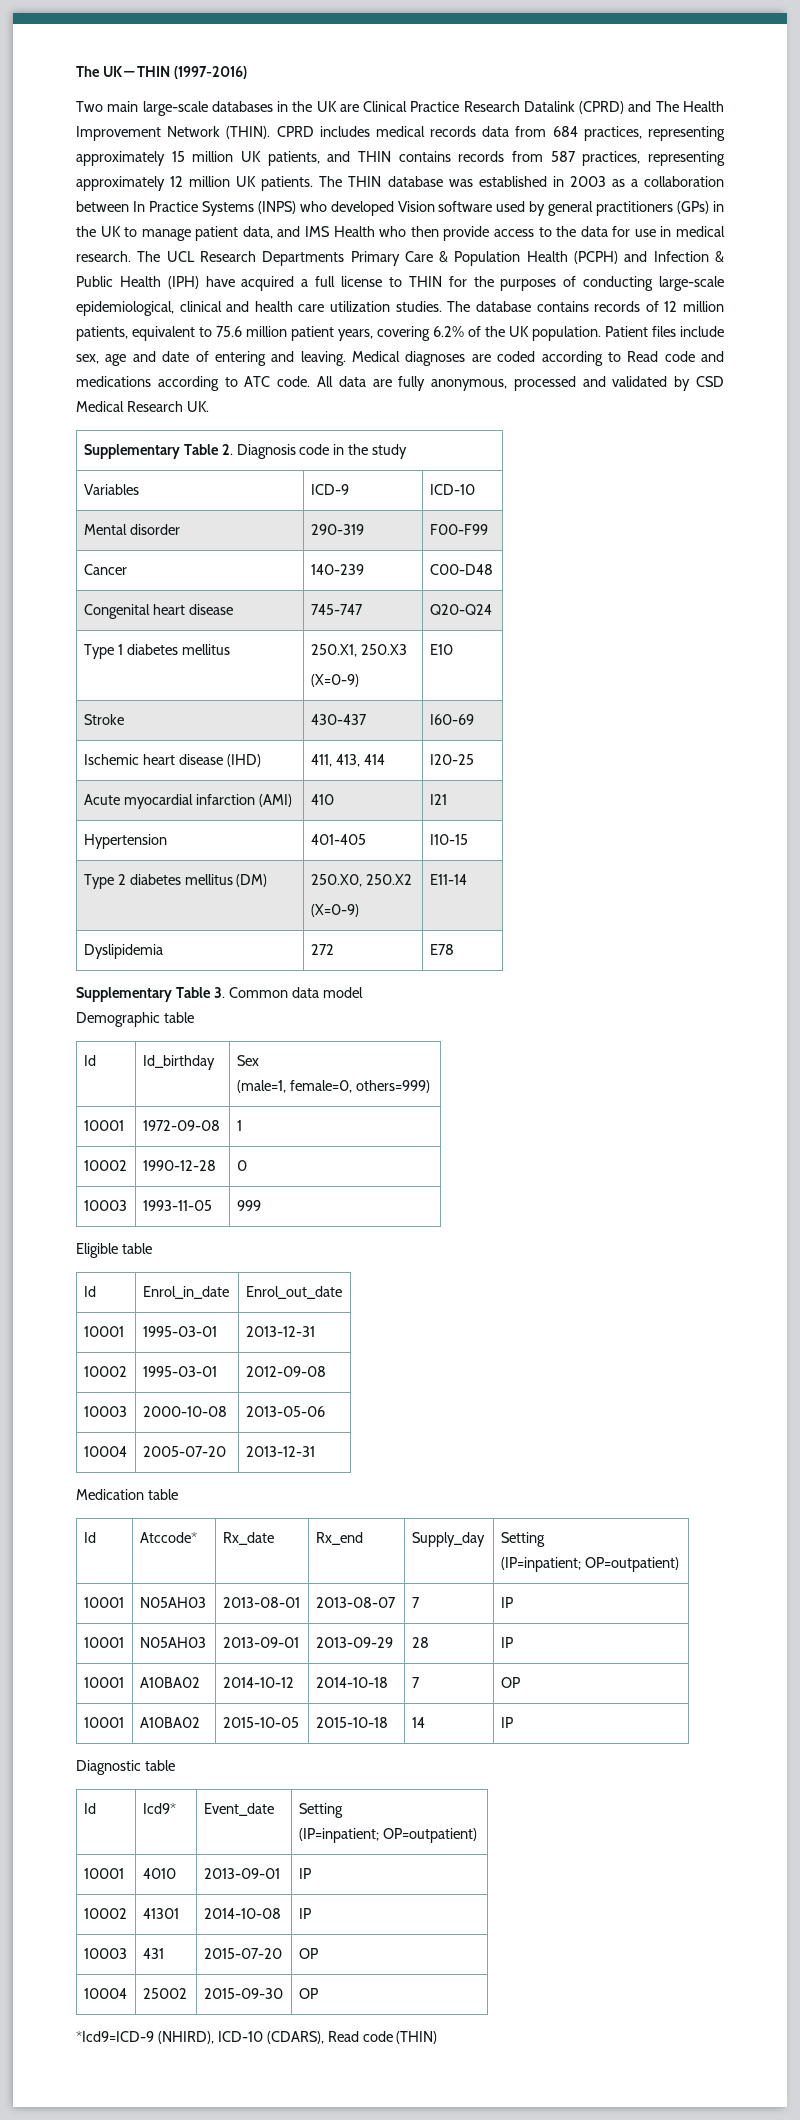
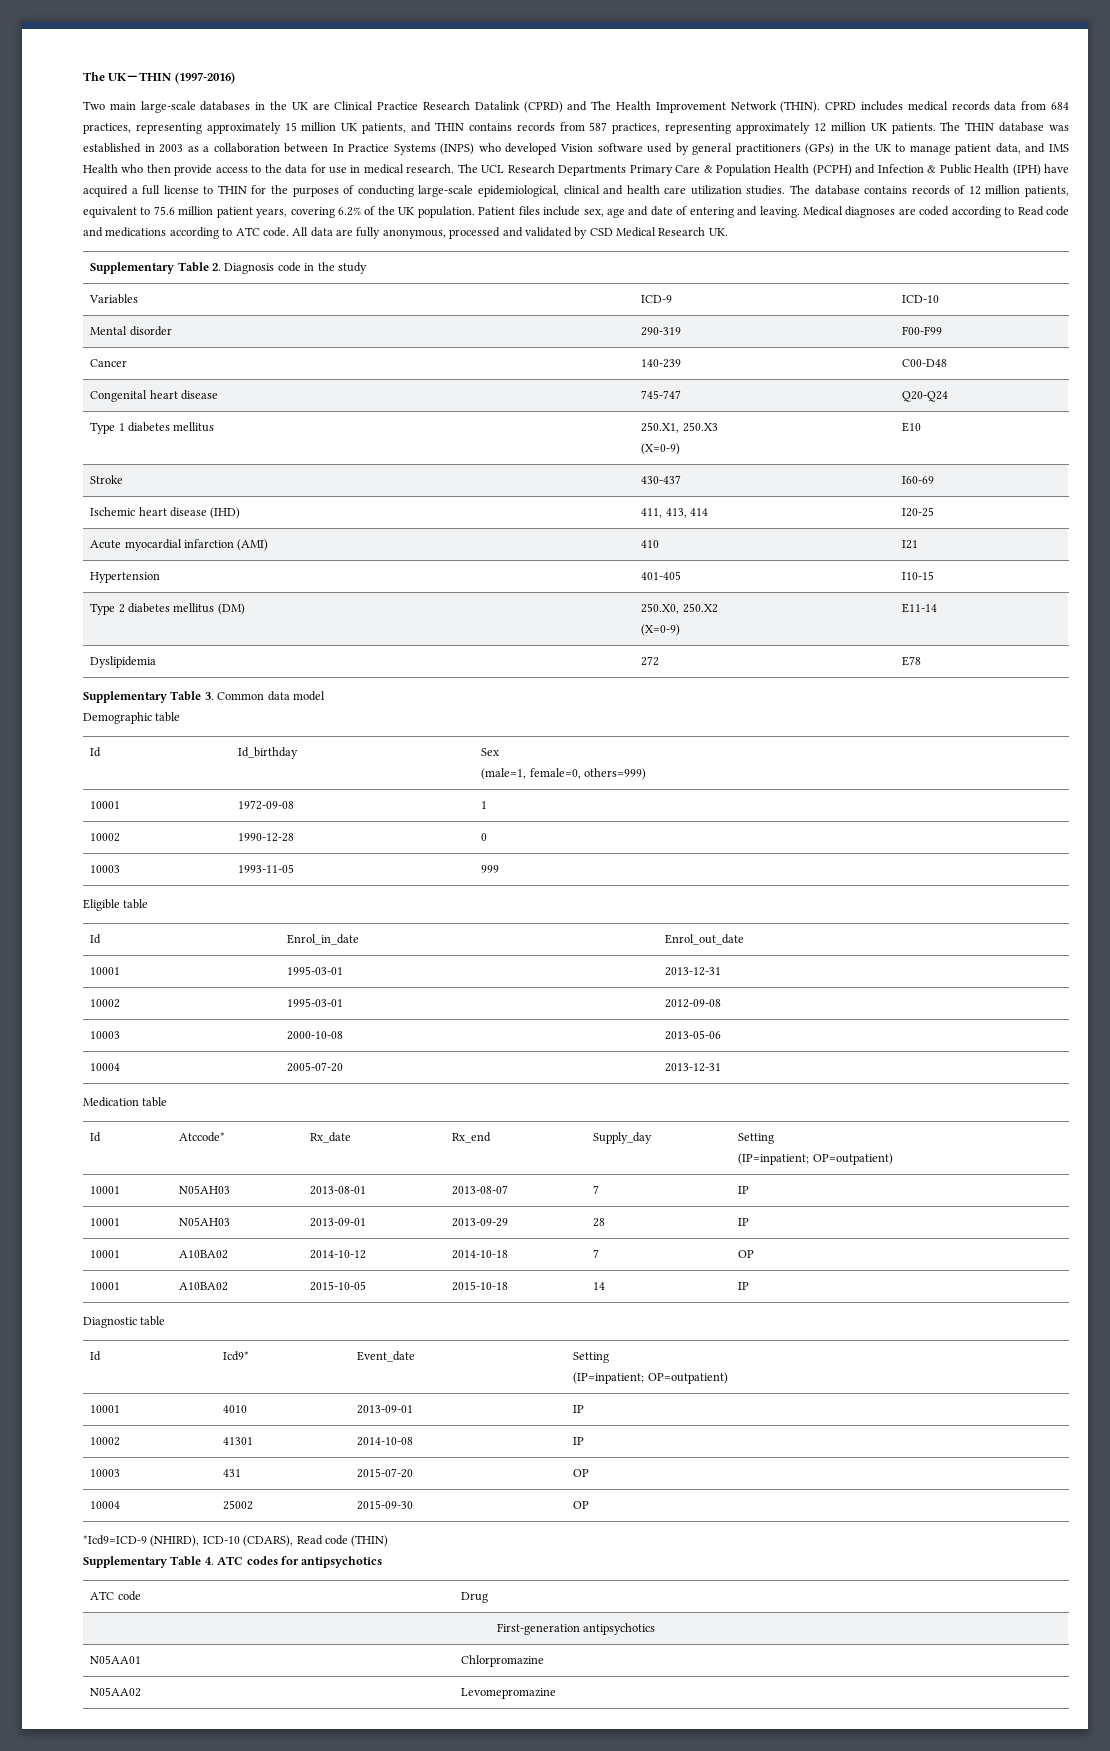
+ Supplementary Table 4. ATC codes for antipsychotics
+ ATC code | Drug
+ First-generation antipsychotics
+ N05AA01 | Chlorpromazine
+ N05AA02 | Levomepromazine

